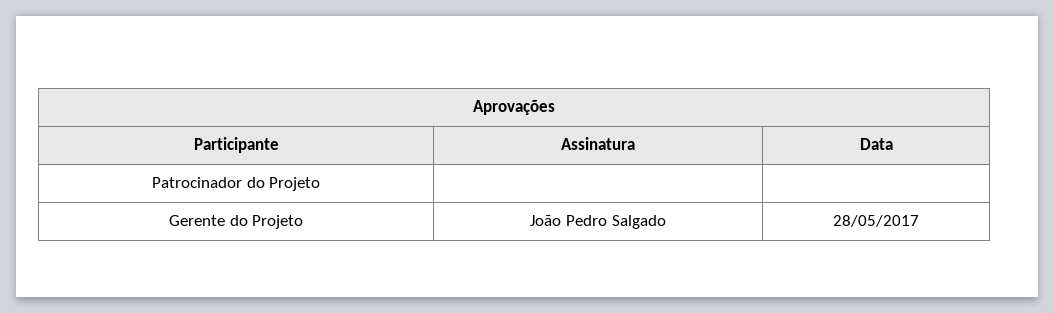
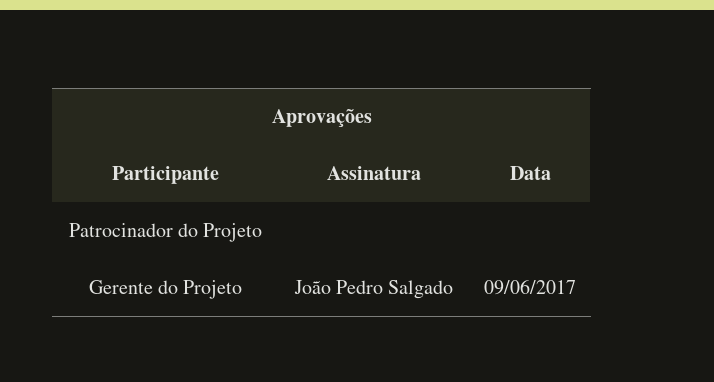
- Gerente do Projeto | João Pedro Salgado | 28/05/2017
+ Gerente do Projeto | João Pedro Salgado | 09/06/2017

